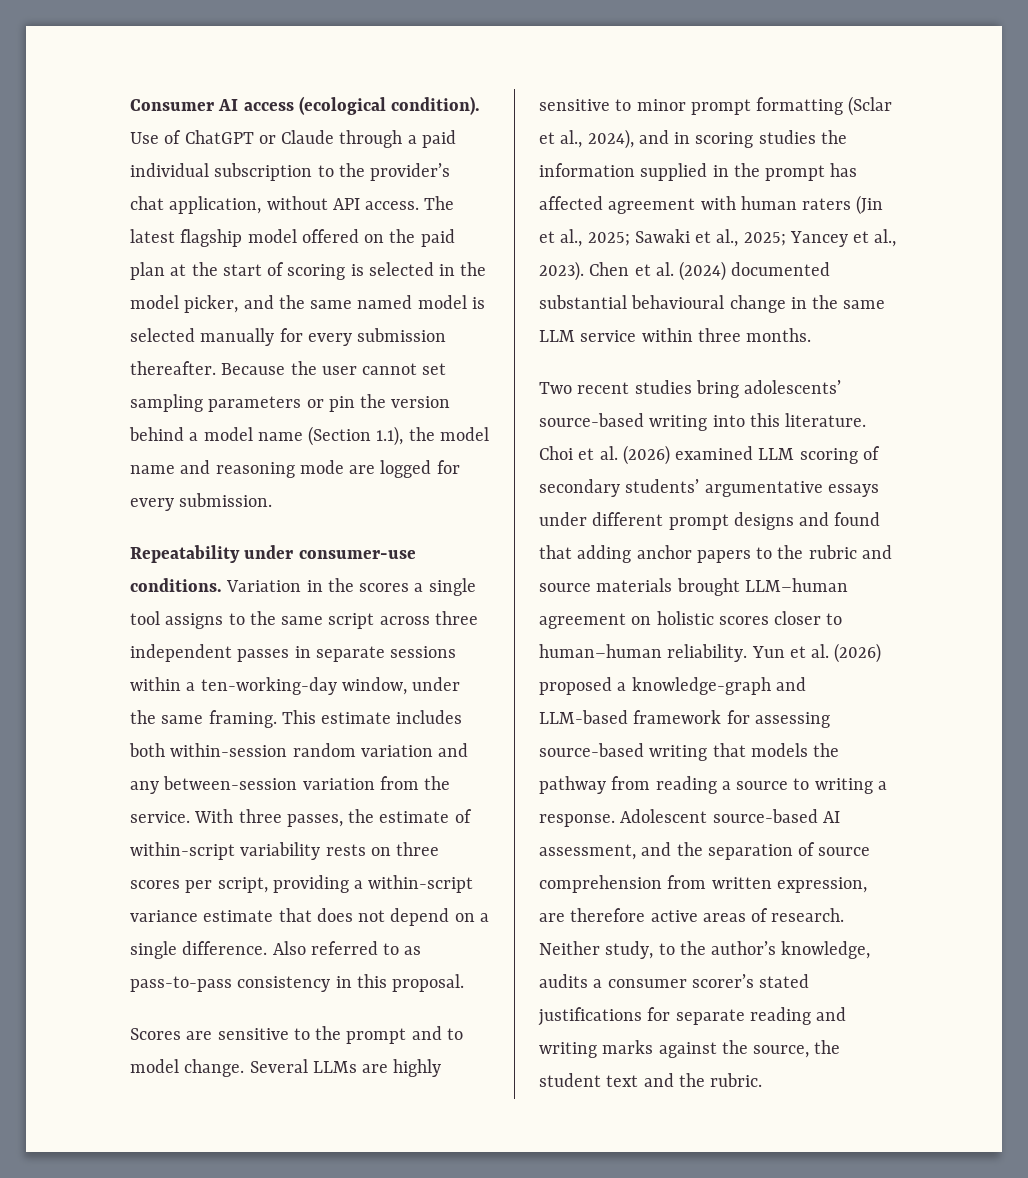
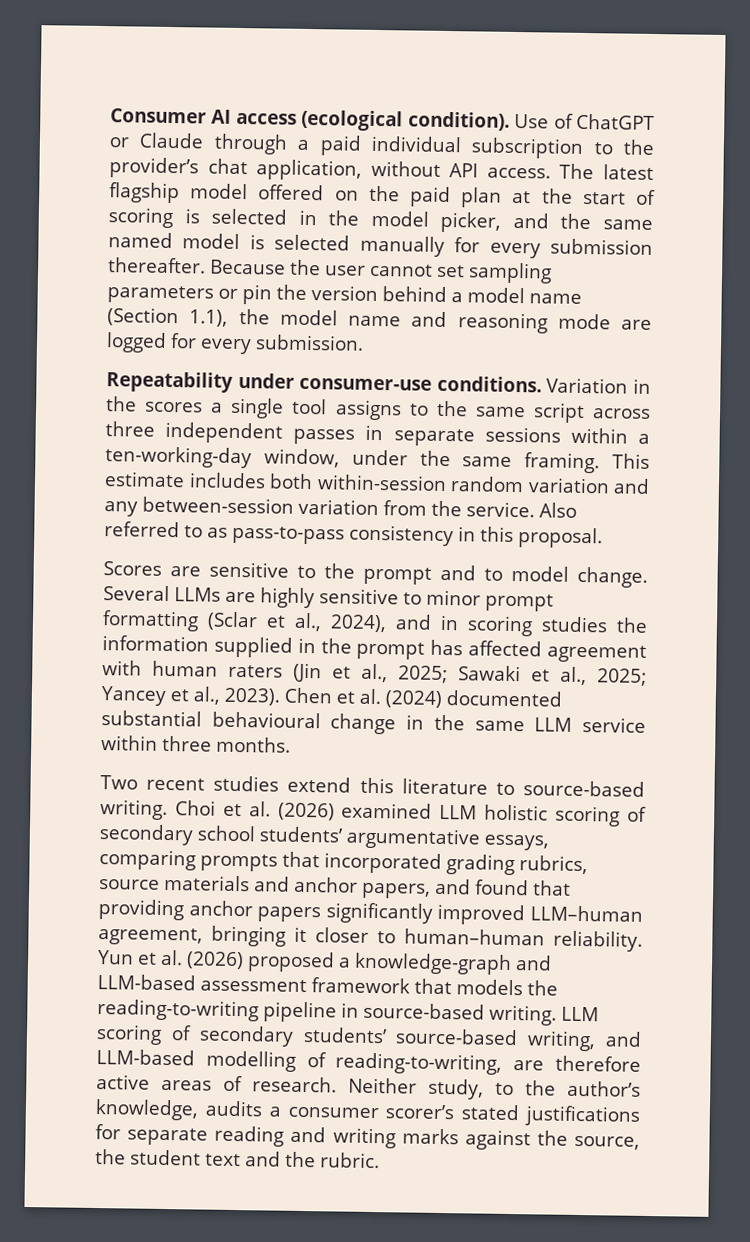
- With three passes, the estimate of within-script variability rests on three scores per script, providing a within-script variance estimate that does not depend on a single difference.
- Two recent studies bring adolescents’ source-based writing into this literature.
+ Two recent studies extend this literature to source-based writing.
- Choi et al. (2026) examined LLM scoring of secondary students’ argumentative essays under different prompt designs and found that adding anchor papers to the rubric and source materials brought LLM–human agreement on holistic scores closer to human–human reliability.
+ Choi et al. (2026) examined LLM holistic scoring of secondary school students’ argumentative essays, comparing prompts that incorporated grading rubrics, source materials and anchor papers, and found that providing anchor papers significantly improved LLM–human agreement, bringing it closer to human–human reliability.
- Yun et al. (2026) proposed a knowledge-graph and LLM-based framework for assessing source-based writing that models the pathway from reading a source to writing a response. Adolescent source-based AI assessment, and the separation of source comprehension from written expression, are therefore active areas of research.
+ Yun et al. (2026) proposed a knowledge-graph and LLM-based assessment framework that models the reading-to-writing pipeline in source-based writing. LLM scoring of secondary students’ source-based writing, and LLM-based modelling of reading-to-writing, are therefore active areas of research.

